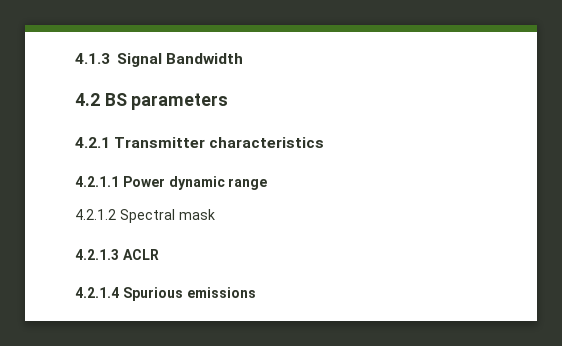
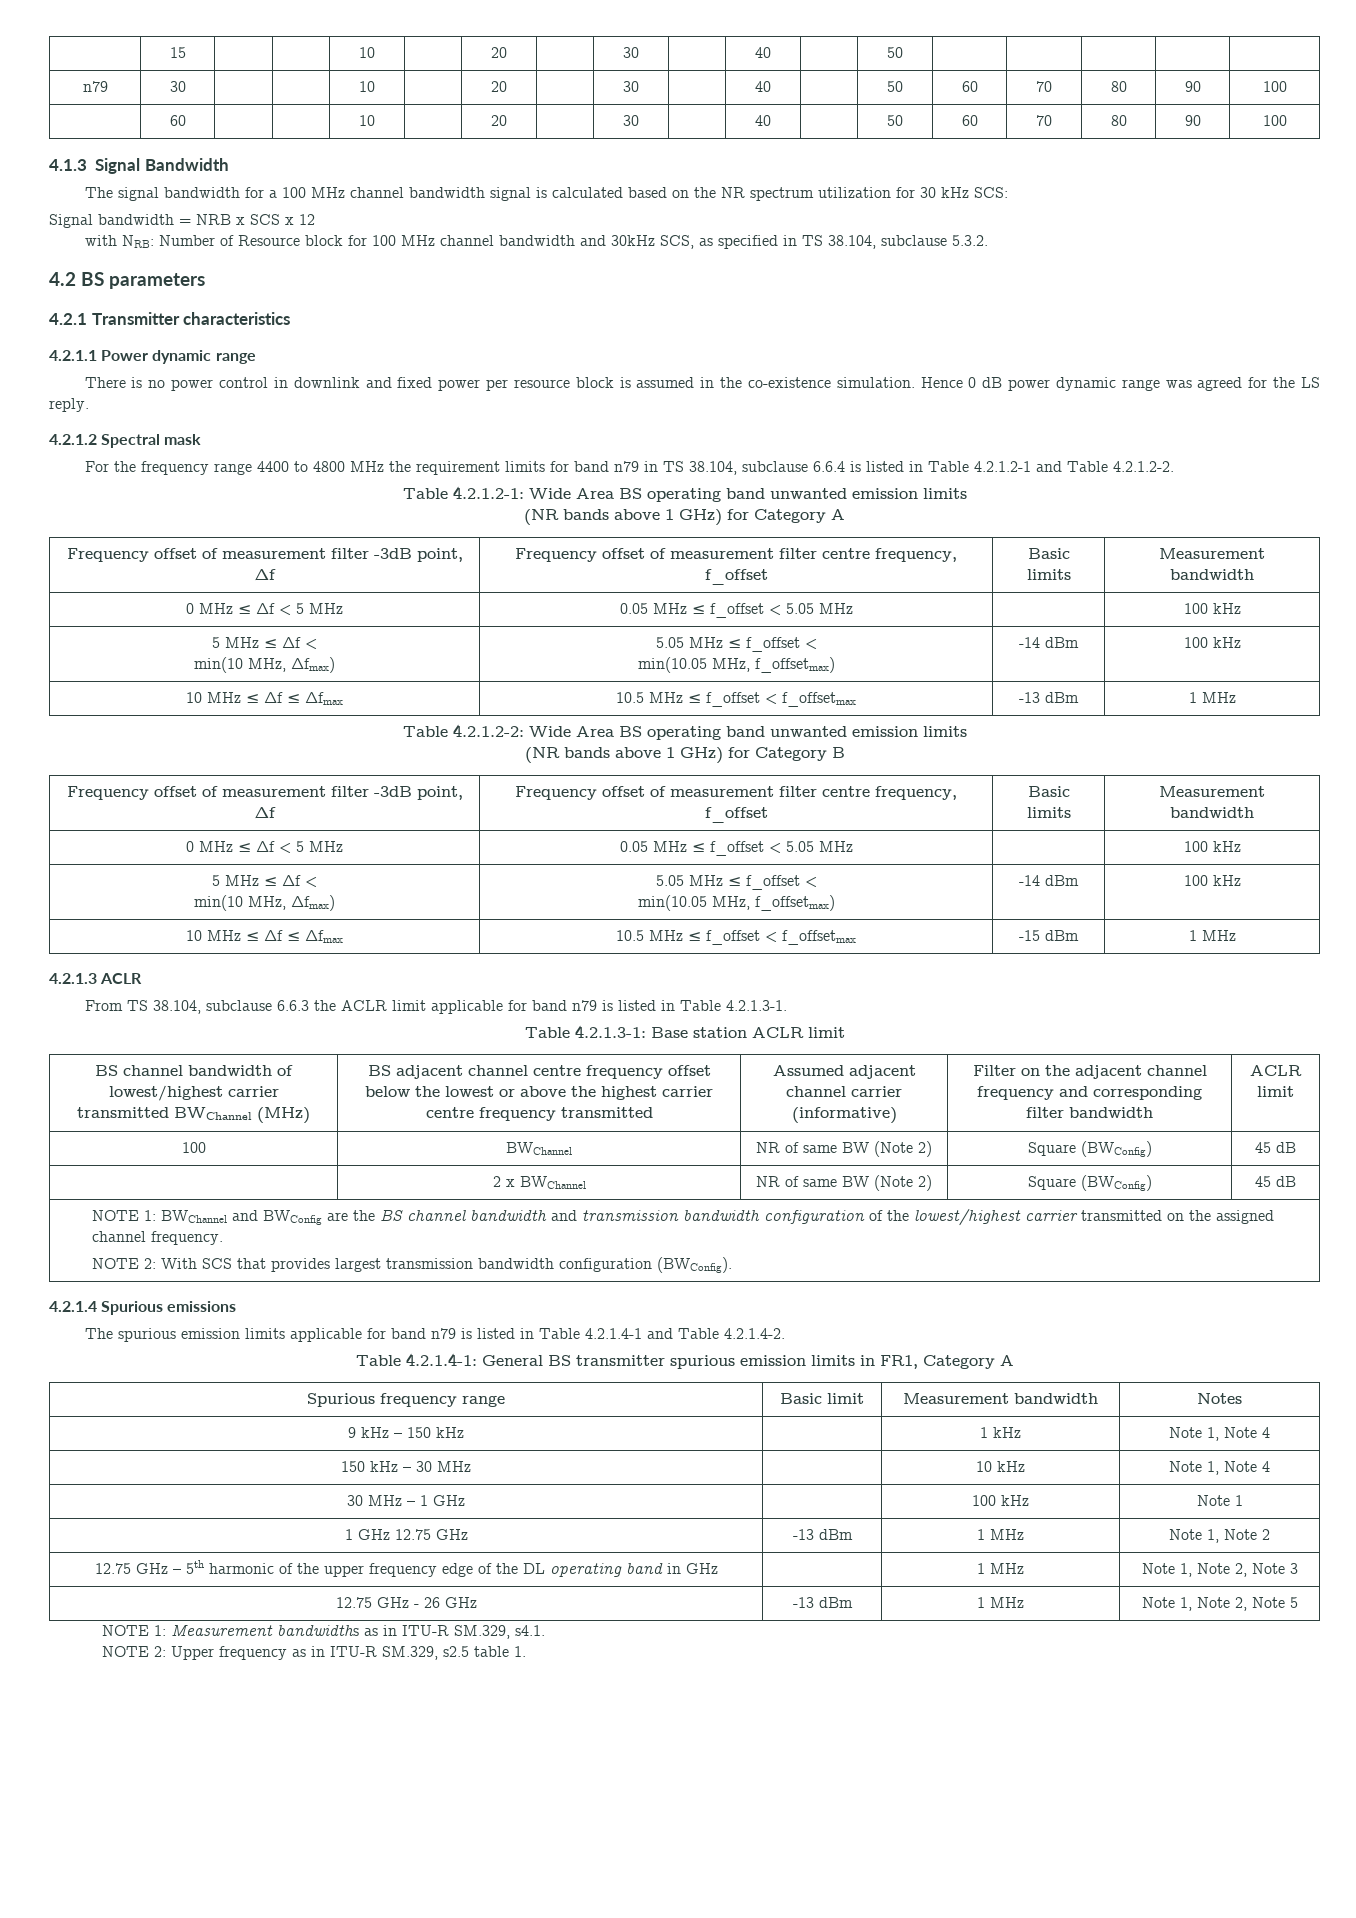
+ | 15 | | | 10 | | 20 | | 30 | | 40 | | 50 | | | | |
+ n79 | 30 | | | 10 | | 20 | | 30 | | 40 | | 50 | 60 | 70 | 80 | 90 | 100
+ | 60 | | | 10 | | 20 | | 30 | | 40 | | 50 | 60 | 70 | 80 | 90 | 100
  4.1.3 Signal Bandwidth
+ The signal bandwidth for a 100 MHz channel bandwidth signal is calculated based on the NR spectrum utilization for 30 kHz SCS:
+ Signal bandwidth = NRB x SCS x 12
+ with NRB: Number of Resource block for 100 MHz channel bandwidth and 30kHz SCS, as specified in TS 38.104, subclause 5.3.2.
+ There is no power control in downlink and fixed power per resource block is assumed in the co-existence simulation. Hence 0 dB power dynamic range was agreed for the LS reply.
  4.2.1.2 Spectral mask
+ For the frequency range 4400 to 4800 MHz the requirement limits for band n79 in TS 38.104, subclause 6.6.4 is listed in Table 4.2.1.2-1 and Table 4.2.1.2-2.
+ Table 4.2.1.2-1: Wide Area BS operating band unwanted emission limits
+ (NR bands above 1 GHz) for Category A
+ Frequency offset of measurement filter -3dB point, Δf | Frequency offset of measurement filter centre frequency, f_offset | Basic limits | Measurement bandwidth
+ 0 MHz ≤ Δf < 5 MHz | 0.05 MHz ≤ f_offset < 5.05 MHz | | 100 kHz
+ 5 MHz ≤ Δf <
+ min(10 MHz, Δfmax) | 5.05 MHz ≤ f_offset <
+ min(10.05 MHz, f_offsetmax) | -14 dBm | 100 kHz
+ 10 MHz ≤ Δf ≤ Δfmax | 10.5 MHz ≤ f_offset < f_offsetmax | -13 dBm | 1 MHz
+ Table 4.2.1.2-2: Wide Area BS operating band unwanted emission limits
+ (NR bands above 1 GHz) for Category B
+ Frequency offset of measurement filter -3dB point, Δf | Frequency offset of measurement filter centre frequency, f_offset | Basic limits | Measurement bandwidth
+ 0 MHz ≤ Δf < 5 MHz | 0.05 MHz ≤ f_offset < 5.05 MHz | | 100 kHz
+ 5 MHz ≤ Δf <
+ min(10 MHz, Δfmax) | 5.05 MHz ≤ f_offset <
+ min(10.05 MHz, f_offsetmax) | -14 dBm | 100 kHz
+ 10 MHz ≤ Δf ≤ Δfmax | 10.5 MHz ≤ f_offset < f_offsetmax | -15 dBm | 1 MHz
  4.2.1.3 ACLR
+ From TS 38.104, subclause 6.6.3 the ACLR limit applicable for band n79 is listed in Table 4.2.1.3-1.
+ Table 4.2.1.3-1: Base station ACLR limit
+ BS channel bandwidth of lowest/highest carrier transmitted BWChannel (MHz) | BS adjacent channel centre frequency offset below the lowest or above the highest carrier centre frequency transmitted | Assumed adjacent channel carrier (informative) | Filter on the adjacent channel frequency and corresponding filter bandwidth | ACLR limit
+ 100 | BWChannel | NR of same BW (Note 2) | Square (BWConfig) | 45 dB
+ | 2 x BWChannel | NR of same BW (Note 2) | Square (BWConfig) | 45 dB
+ NOTE 1: BWChannel and BWConfig are the BS channel bandwidth and transmission bandwidth configuration of the lowest/highest carrier transmitted on the assigned channel frequency.
+ NOTE 2: With SCS that provides largest transmission bandwidth configuration (BWConfig).
  4.2.1.4 Spurious emissions
+ The spurious emission limits applicable for band n79 is listed in Table 4.2.1.4-1 and Table 4.2.1.4-2.
+ Table 4.2.1.4-1: General BS transmitter spurious emission limits in FR1, Category A
+ Spurious frequency range | Basic limit | Measurement bandwidth | Notes
+ 9 kHz – 150 kHz | | 1 kHz | Note 1, Note 4
+ 150 kHz – 30 MHz | | 10 kHz | Note 1, Note 4
+ 30 MHz – 1 GHz | | 100 kHz | Note 1
+ 1 GHz 12.75 GHz | -13 dBm | 1 MHz | Note 1, Note 2
+ 12.75 GHz – 5th harmonic of the upper frequency edge of the DL operating band in GHz | | 1 MHz | Note 1, Note 2, Note 3
+ 12.75 GHz - 26 GHz | -13 dBm | 1 MHz | Note 1, Note 2, Note 5
+ NOTE 1: Measurement bandwidths as in ITU-R SM.329, s4.1.
+ NOTE 2: Upper frequency as in ITU-R SM.329, s2.5 table 1.

